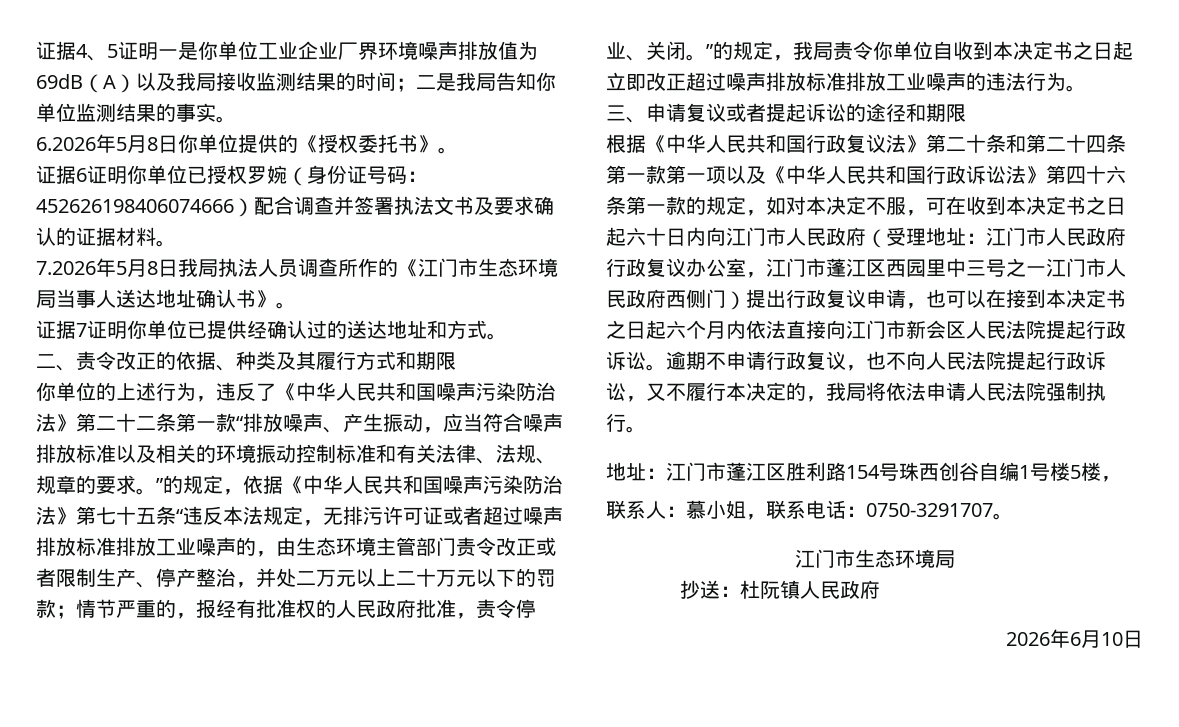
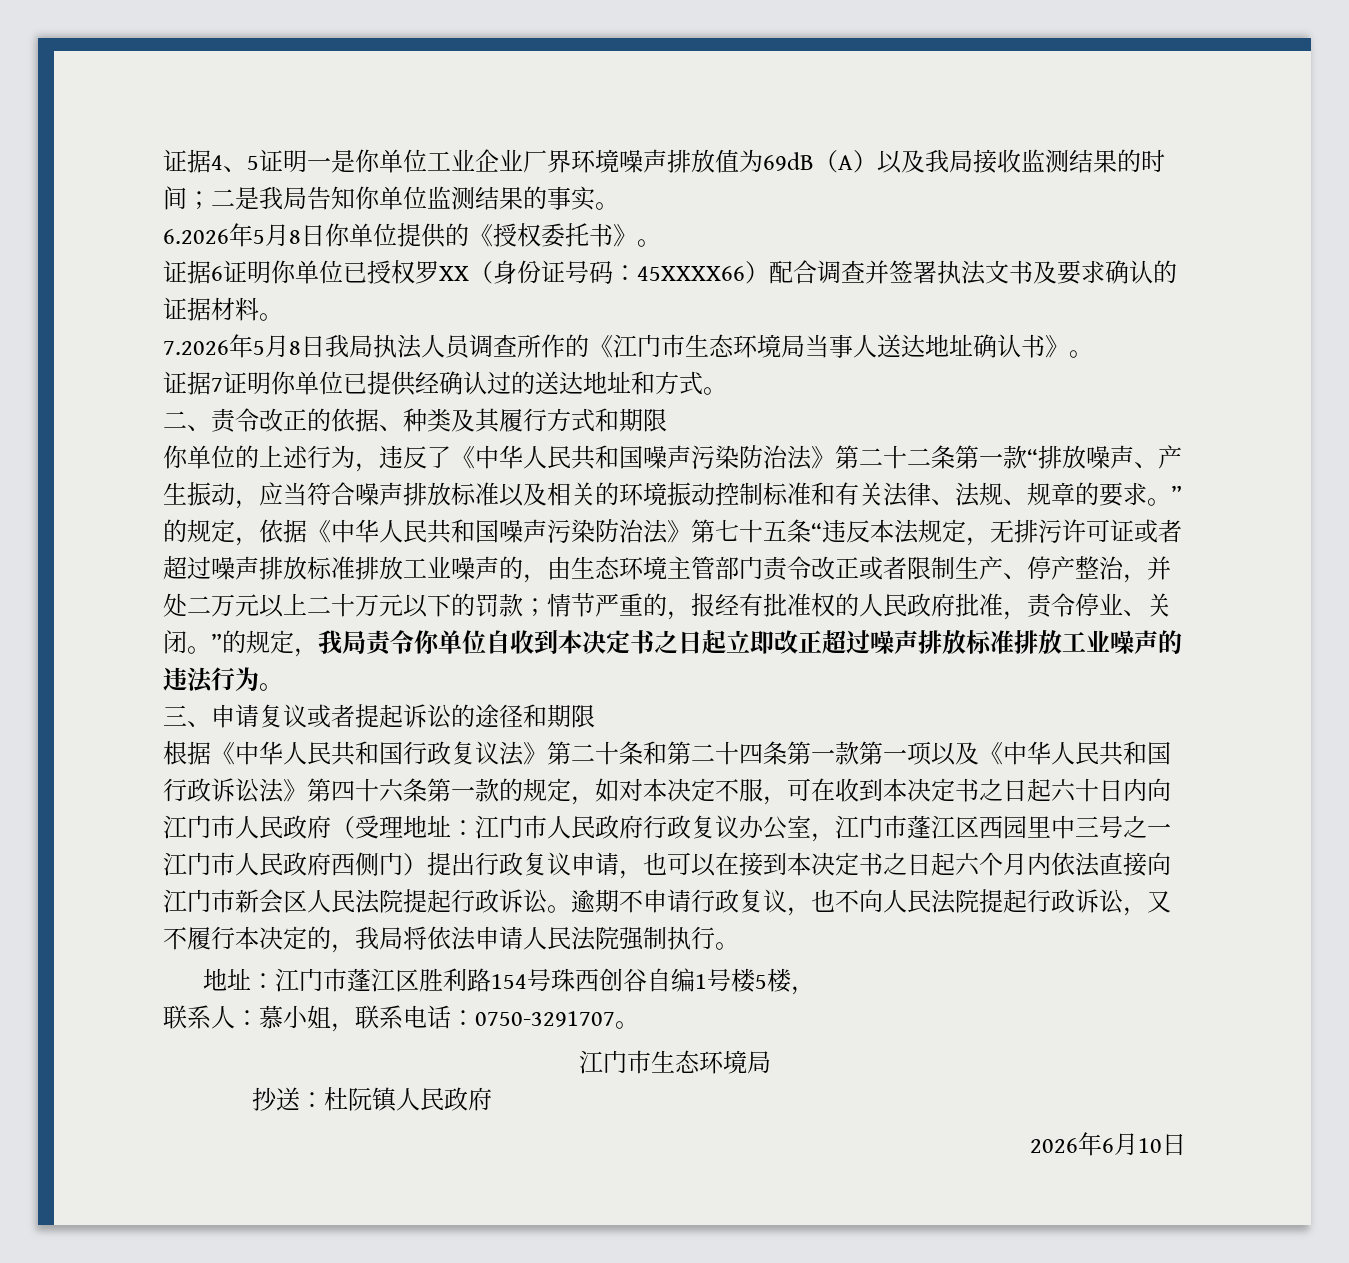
- 证据6证明你单位已授权罗婉（身份证号码：452626198406074666）配合调查并签署执法文书及要求确认的证据材料。
+ 证据6证明你单位已授权罗XX（身份证号码：45XXXX66）配合调查并签署执法文书及要求确认的证据材料。

